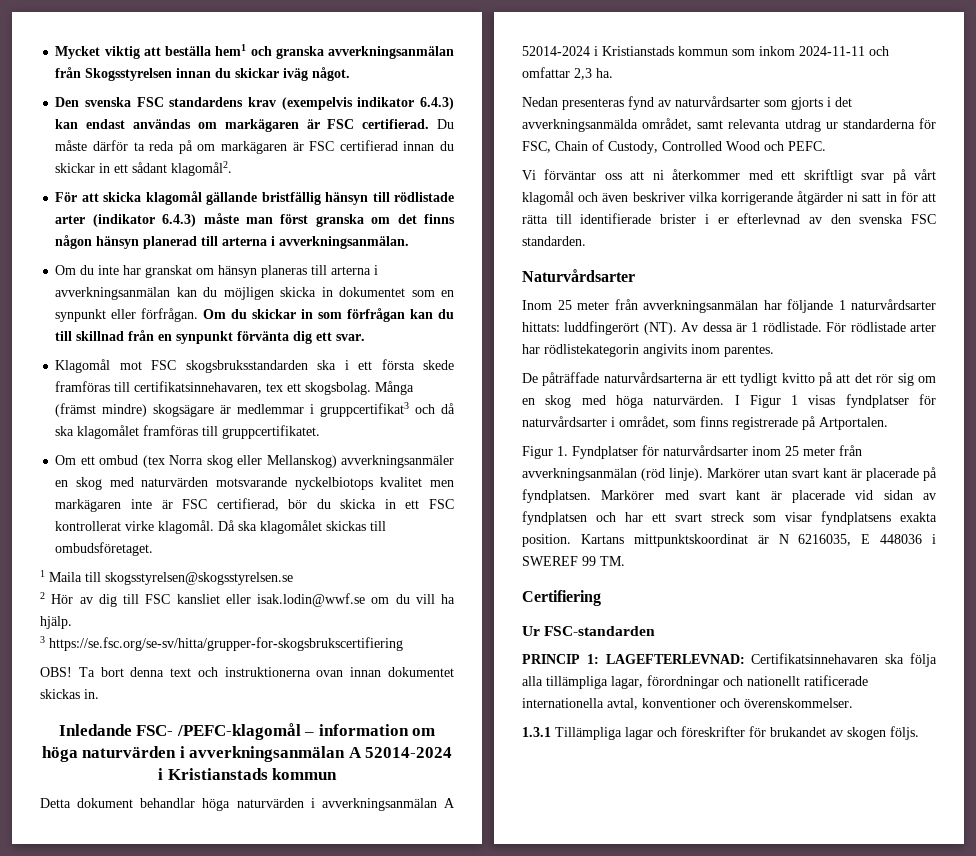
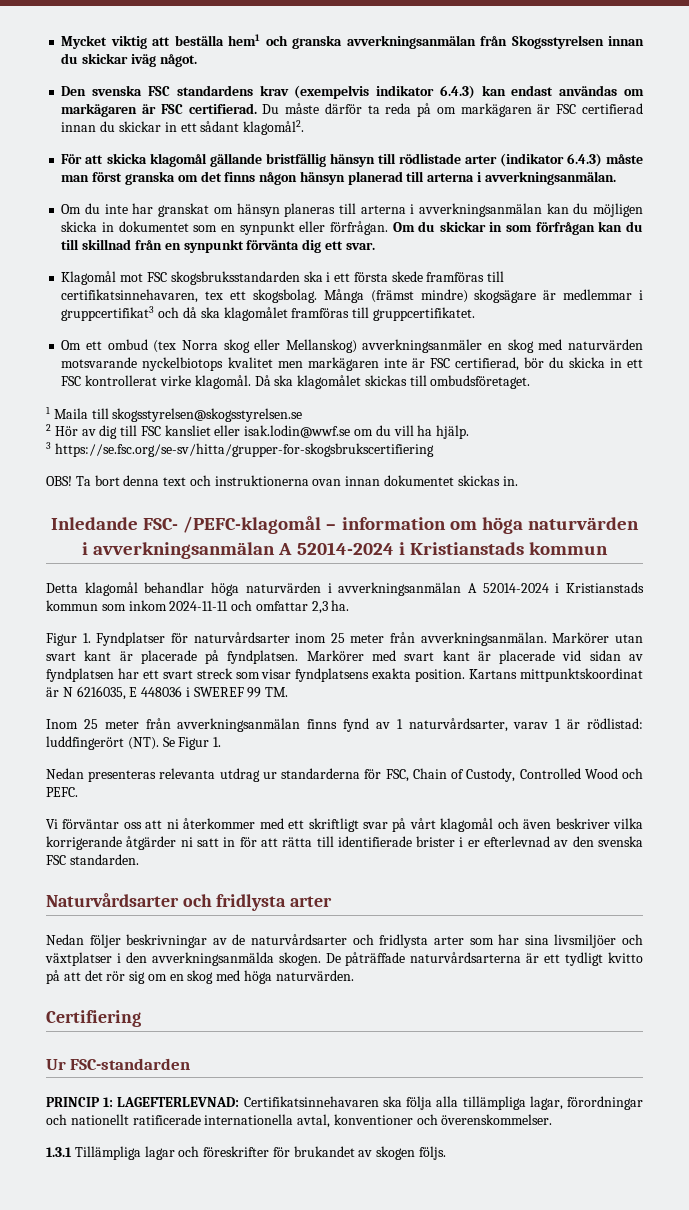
- Detta dokument behandlar höga naturvärden i avverkningsanmälan A 52014-2024 i Kristianstads kommun som inkom 2024-11-11 och omfattar 2,3 ha.
+ Detta klagomål behandlar höga naturvärden i avverkningsanmälan A 52014-2024 i Kristianstads kommun som inkom 2024-11-11 och omfattar 2,3 ha.
- Nedan presenteras fynd av naturvårdsarter som gjorts i det avverkningsanmälda området, samt relevanta utdrag ur standarderna för FSC, Chain of Custody, Controlled Wood och PEFC.
+ Figur 1. Fyndplatser för naturvårdsarter inom 25 meter från avverkningsanmälan. Markörer utan svart kant är placerade på fyndplatsen. Markörer med svart kant är placerade vid sidan av fyndplatsen har ett svart streck som visar fyndplatsens exakta position. Kartans mittpunktskoordinat är N 6216035, E 448036 i SWEREF 99 TM.
+ Inom 25 meter från avverkningsanmälan finns fynd av 1 naturvårdsarter, varav 1 är rödlistad: luddfingerört (NT). Se Figur 1.
+ Nedan presenteras relevanta utdrag ur standarderna för FSC, Chain of Custody, Controlled Wood och PEFC.
- Naturvårdsarter
- Inom 25 meter från avverkningsanmälan har följande 1 naturvårdsarter hittats: luddfingerört (NT). Av dessa är 1 rödlistade. För rödlistade arter har rödlistekategorin angivits inom parentes.
- De påträffade naturvårdsarterna är ett tydligt kvitto på att det rör sig om en skog med höga naturvärden. I Figur 1 visas fyndplatser för naturvårdsarter i området, som finns registrerade på Artportalen.
- Figur 1. Fyndplatser för naturvårdsarter inom 25 meter från avverkningsanmälan (röd linje). Markörer utan svart kant är placerade på fyndplatsen. Markörer med svart kant är placerade vid sidan av fyndplatsen och har ett svart streck som visar fyndplatsens exakta position. Kartans mittpunktskoordinat är N 6216035, E 448036 i SWEREF 99 TM.
+ Naturvårdsarter och fridlysta arter
+ Nedan följer beskrivningar av de naturvårdsarter och fridlysta arter som har sina livsmiljöer och växtplatser i den avverkningsanmälda skogen. De påträffade naturvårdsarterna är ett tydligt kvitto på att det rör sig om en skog med höga naturvärden.

